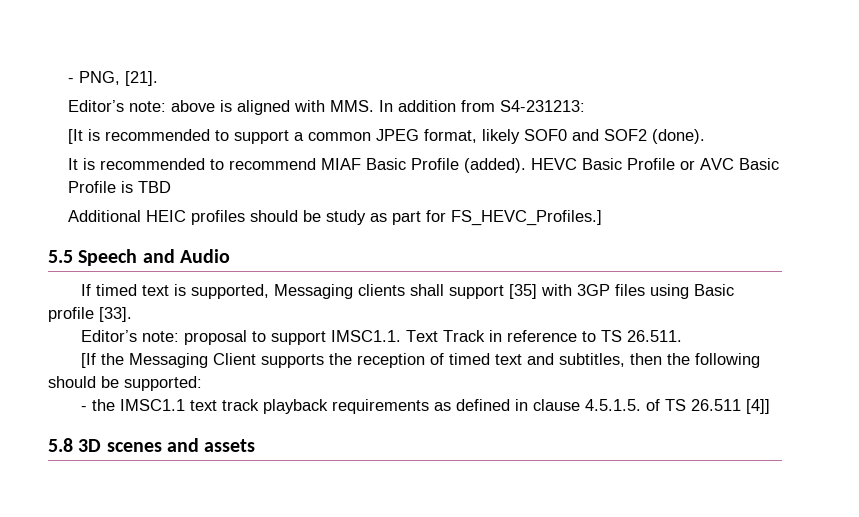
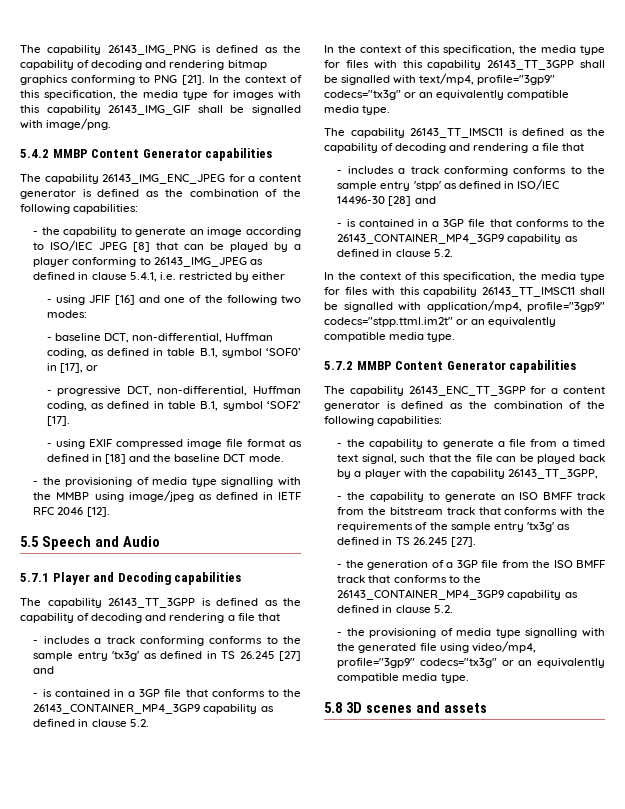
- - PNG, [21].
- Editor’s note: above is aligned with MMS. In addition from S4-231213:
- [It is recommended to support a common JPEG format, likely SOF0 and SOF2 (done).
- It is recommended to recommend MIAF Basic Profile (added). HEVC Basic Profile or AVC Basic Profile is TBD
- Additional HEIC profiles should be study as part for FS_HEVC_Profiles.]
+ The capability 26143_IMG_PNG is defined as the capability of decoding and rendering bitmap graphics conforming to PNG [21]. In the context of this specification, the media type for images with this capability 26143_IMG_GIF shall be signalled with image/png.
+ 5.4.2 MMBP Content Generator capabilities
+ The capability 26143_IMG_ENC_JPEG for a content generator is defined as the combination of the following capabilities:
+ - the capability to generate an image according to ISO/IEC JPEG [8] that can be played by a player conforming to 26143_IMG_JPEG as defined in clause 5.4.1, i.e. restricted by either
+ - using JFIF [16] and one of the following two modes:
+ - baseline DCT, non-differential, Huffman coding, as defined in table B.1, symbol ‘SOF0’ in [17], or
+ - progressive DCT, non-differential, Huffman coding, as defined in table B.1, symbol ‘SOF2’ [17].
+ - using EXIF compressed image file format as defined in [18] and the baseline DCT mode.
+ - the provisioning of media type signalling with the MMBP using image/jpeg as defined in IETF RFC 2046 [12].
  5.5 Speech and Audio
- If timed text is supported, Messaging clients shall support [35] with 3GP files using Basic profile [33].
- Editor’s note: proposal to support IMSC1.1. Text Track in reference to TS 26.511.
- [If the Messaging Client supports the reception of timed text and subtitles, then the following should be supported:
- - the IMSC1.1 text track playback requirements as defined in clause 4.5.1.5. of TS 26.511 [4]]
+ 5.7.1 Player and Decoding capabilities
+ The capability 26143_TT_3GPP is defined as the capability of decoding and rendering a file that
+ - includes a track conforming conforms to the sample entry 'tx3g' as defined in TS 26.245 [27] and
+ - is contained in a 3GP file that conforms to the 26143_CONTAINER_MP4_3GP9 capability as defined in clause 5.2.
+ In the context of this specification, the media type for files with this capability 26143_TT_3GPP shall be signalled with text/mp4, profile="3gp9" codecs="tx3g" or an equivalently compatible media type.
+ The capability 26143_TT_IMSC11 is defined as the capability of decoding and rendering a file that
+ - includes a track conforming conforms to the sample entry 'stpp' as defined in ISO/IEC 14496-30 [28] and
+ - is contained in a 3GP file that conforms to the 26143_CONTAINER_MP4_3GP9 capability as defined in clause 5.2.
+ In the context of this specification, the media type for files with this capability 26143_TT_IMSC11 shall be signalled with application/mp4, profile="3gp9" codecs="stpp.ttml.im2t" or an equivalently compatible media type.
+ 5.7.2 MMBP Content Generator capabilities
+ The capability 26143_ENC_TT_3GPP for a content generator is defined as the combination of the following capabilities:
+ - the capability to generate a file from a timed text signal, such that the file can be played back by a player with the capability 26143_TT_3GPP,
+ - the capability to generate an ISO BMFF track from the bitstream track that conforms with the requirements of the sample entry 'tx3g' as defined in TS 26.245 [27].
+ - the generation of a 3GP file from the ISO BMFF track that conforms to the 26143_CONTAINER_MP4_3GP9 capability as defined in clause 5.2.
+ - the provisioning of media type signalling with the generated file using video/mp4, profile="3gp9" codecs="tx3g" or an equivalently compatible media type.

